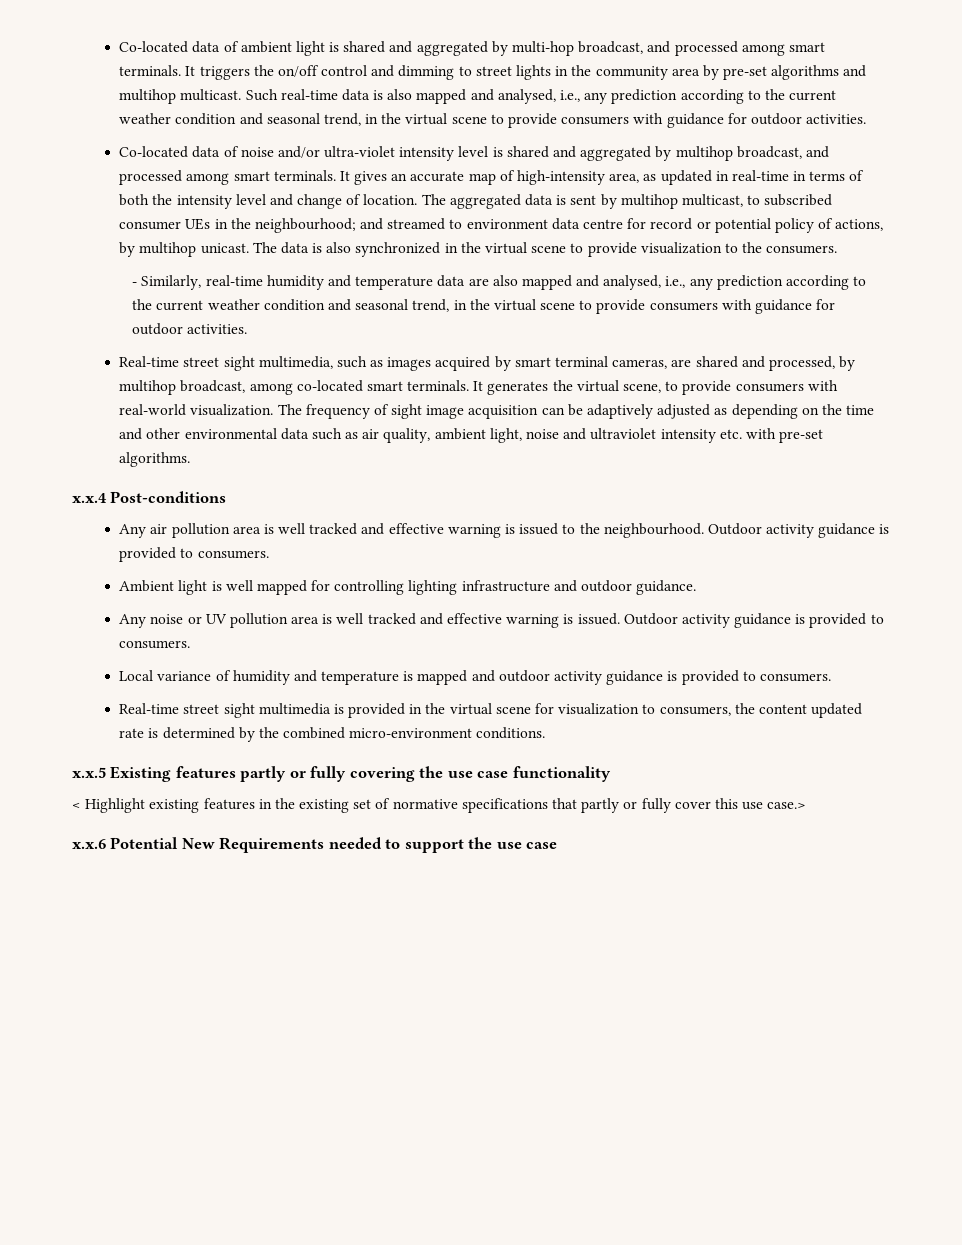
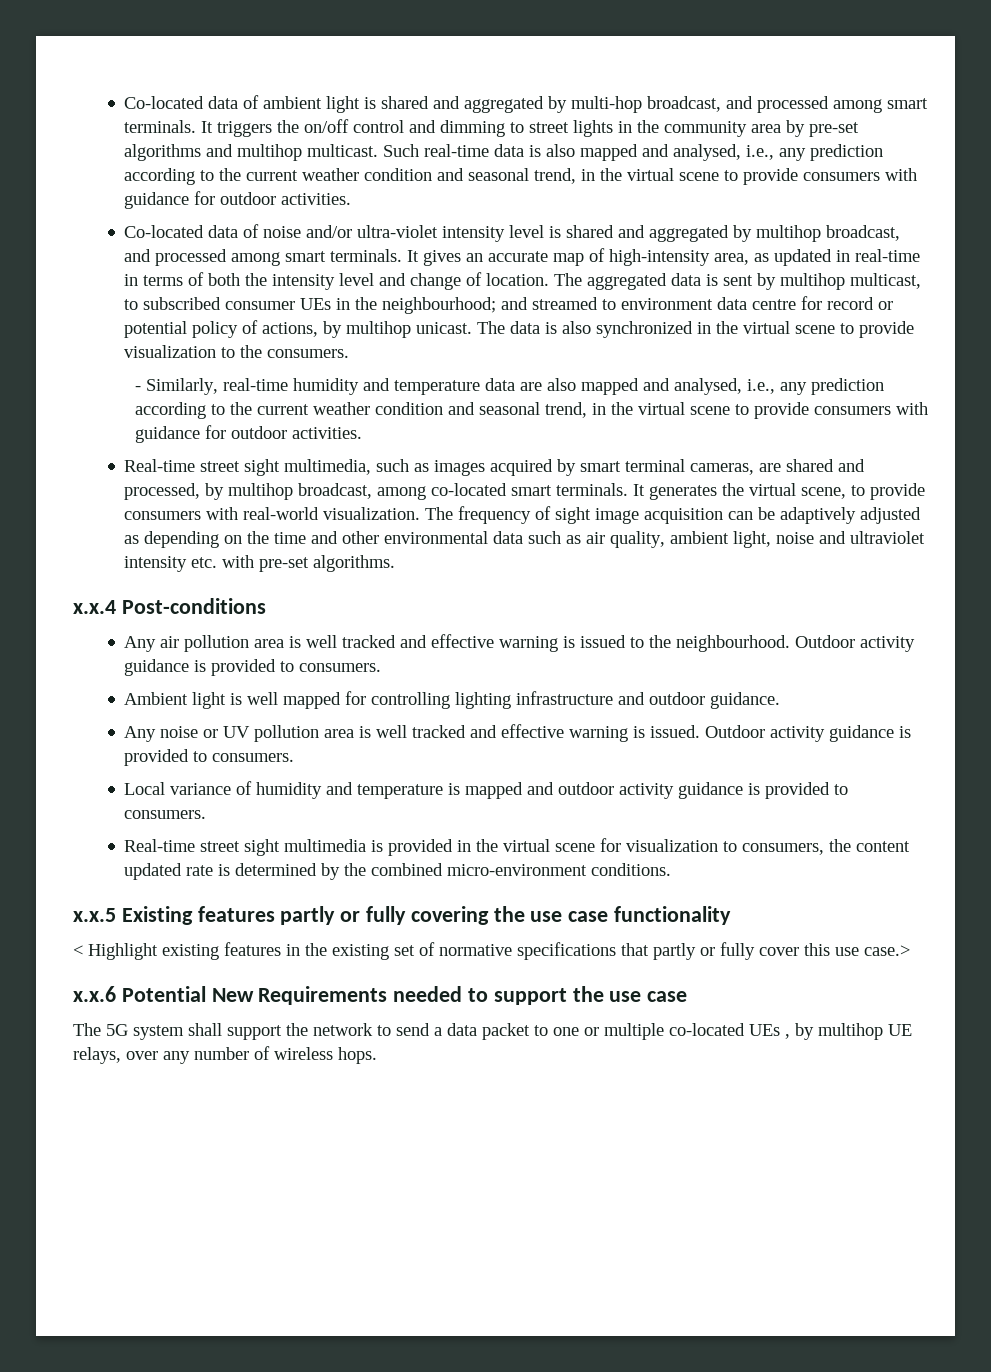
+ The 5G system shall support the network to send a data packet to one or multiple co-located UEs , by multihop UE relays, over any number of wireless hops.

